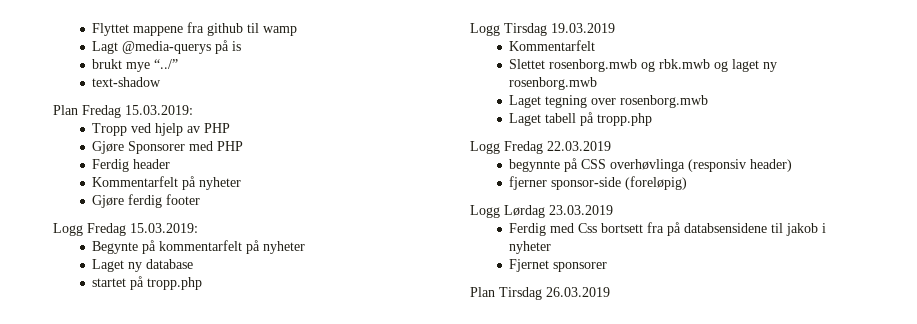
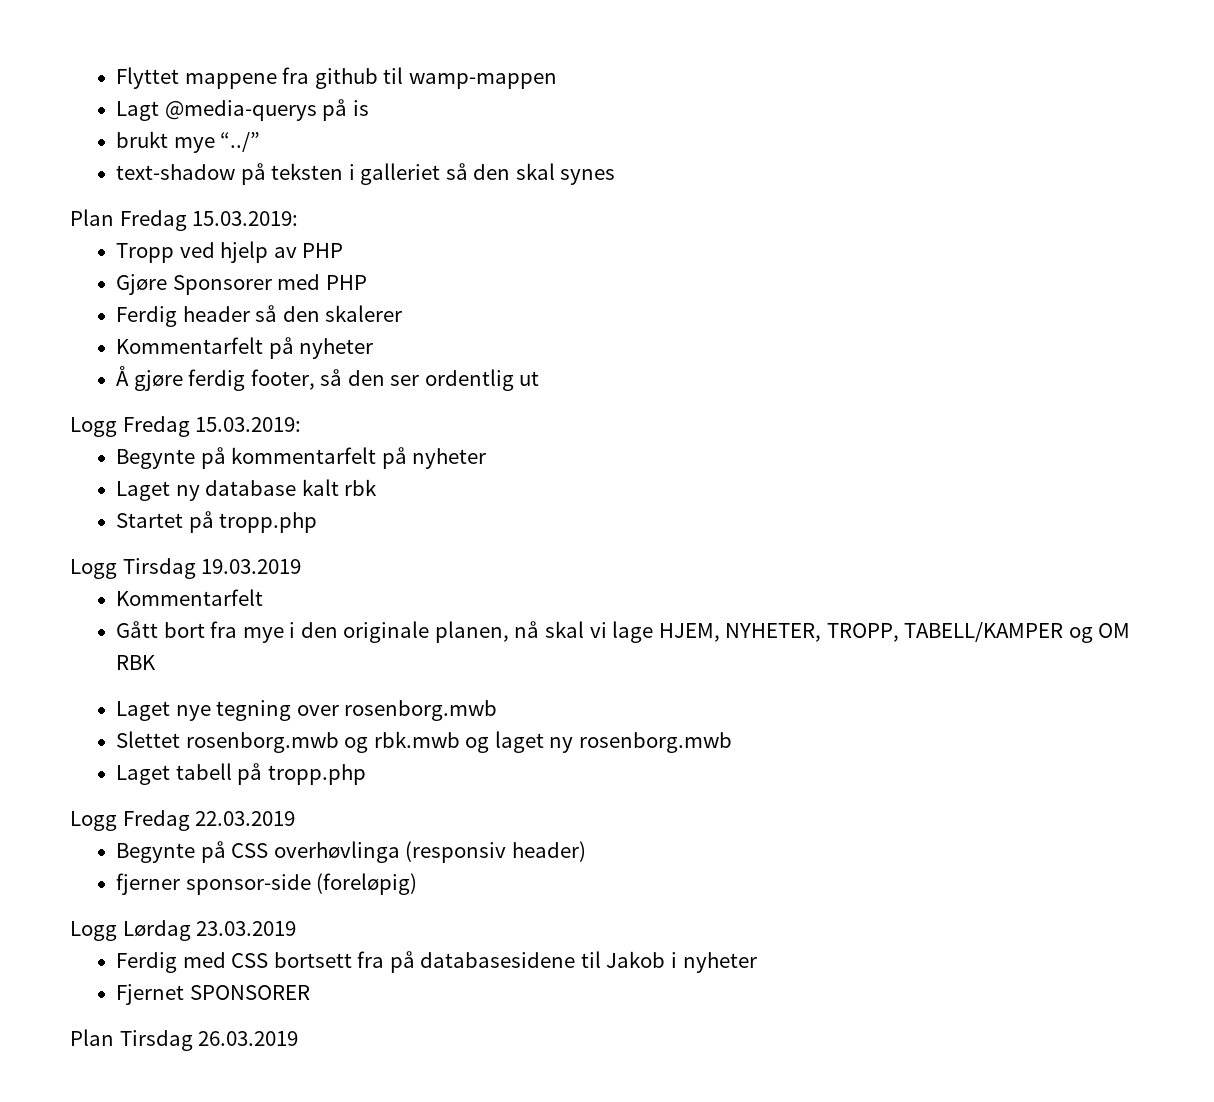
- Flyttet mappene fra github til wamp
+ Flyttet mappene fra github til wamp-mappen
- text-shadow
+ text-shadow på teksten i galleriet så den skal synes
- Ferdig header
+ Ferdig header så den skalerer
- Gjøre ferdig footer
+ Å gjøre ferdig footer, så den ser ordentlig ut
- Laget ny database
- startet på tropp.php
+ Laget ny database kalt rbk
+ Startet på tropp.php
+ Gått bort fra mye i den originale planen, nå skal vi lage HJEM, NYHETER, TROPP, TABELL/KAMPER og OM RBK
+ Laget nye tegning over rosenborg.mwb
- Laget tegning over rosenborg.mwb
- begynnte på CSS overhøvlinga (responsiv header)
+ Begynte på CSS overhøvlinga (responsiv header)
- Ferdig med Css bortsett fra på databsensidene til jakob i nyheter
+ Ferdig med CSS bortsett fra på databasesidene til Jakob i nyheter
- Fjernet sponsorer
+ Fjernet SPONSORER

